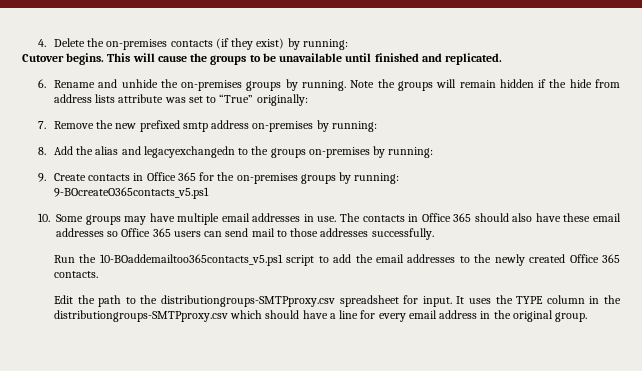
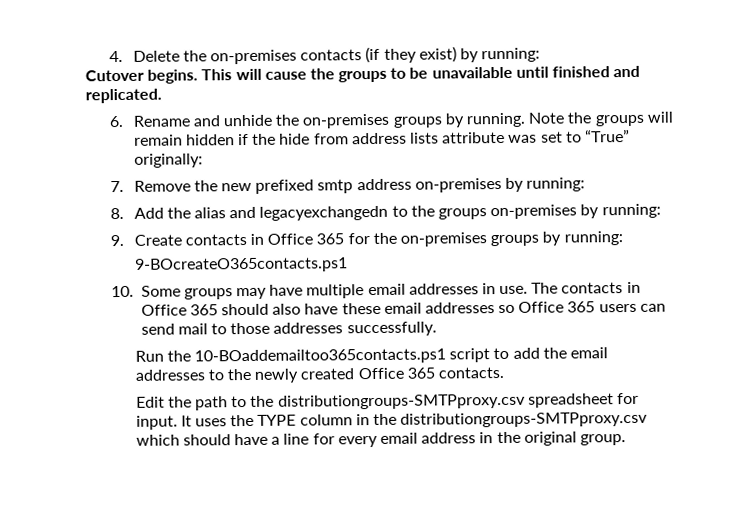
- 9-BOcreateO365contacts_v5.ps1
+ 9-BOcreateO365contacts.ps1
- Run the 10-BOaddemailtoo365contacts_v5.ps1 script to add the email addresses to the newly created Office 365 contacts.
+ Run the 10-BOaddemailtoo365contacts.ps1 script to add the email addresses to the newly created Office 365 contacts.

